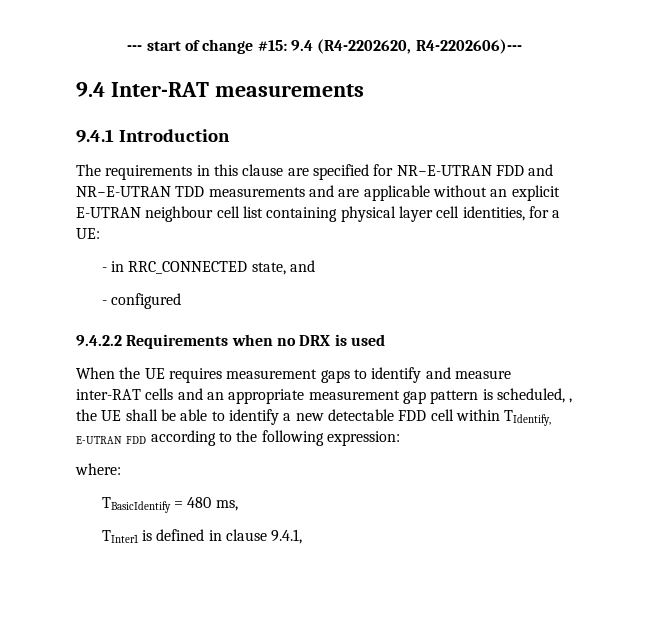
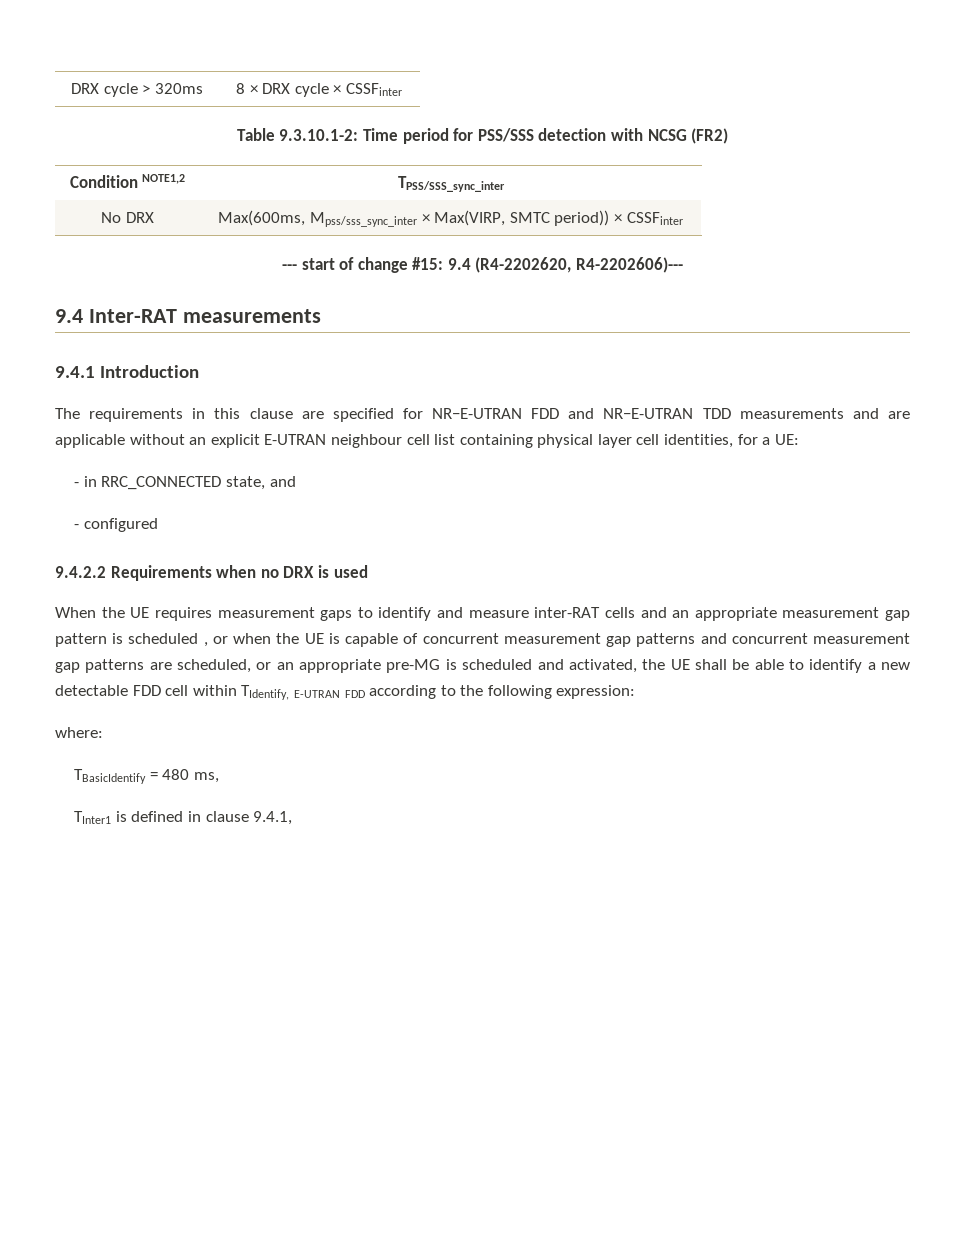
+ DRX cycle > 320ms | 8 × DRX cycle × CSSFinter
+ Table 9.3.10.1-2: Time period for PSS/SSS detection with NCSG (FR2)
+ Condition NOTE1,2 | TPSS/SSS_sync_inter
+ No DRX | Max(600ms, Mpss/sss_sync_inter × Max(VIRP, SMTC period)) × CSSFinter
- When the UE requires measurement gaps to identify and measure inter-RAT cells and an appropriate measurement gap pattern is scheduled, , the UE shall be able to identify a new detectable FDD cell within TIdentify, E-UTRAN FDD according to the following expression:
+ When the UE requires measurement gaps to identify and measure inter-RAT cells and an appropriate measurement gap pattern is scheduled , or when the UE is capable of concurrent measurement gap patterns and concurrent measurement gap patterns are scheduled, or an appropriate pre-MG is scheduled and activated, the UE shall be able to identify a new detectable FDD cell within TIdentify, E-UTRAN FDD according to the following expression:

